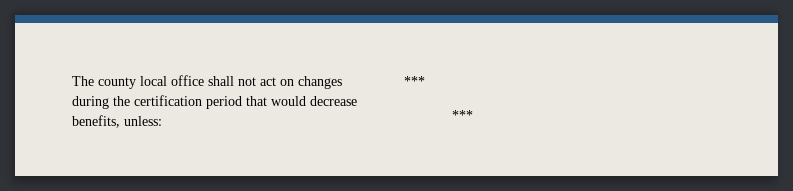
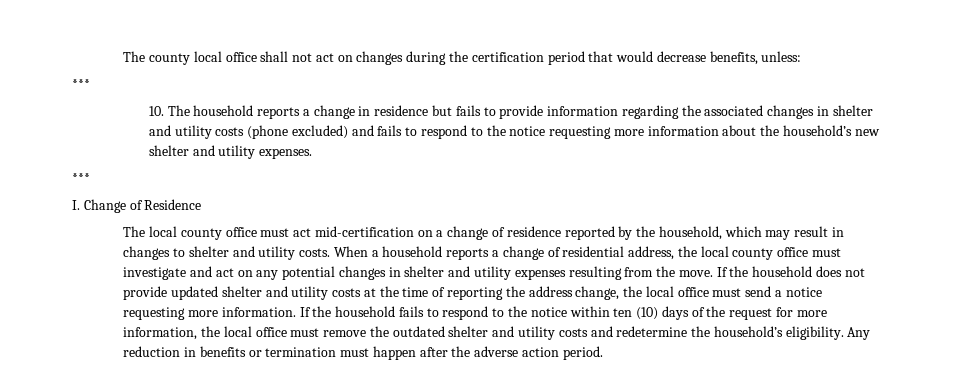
  The county local office shall not act on changes during the certification period that would decrease benefits, unless:
  ***
+ 10. The household reports a change in residence but fails to provide information regarding the associated changes in shelter and utility costs (phone excluded) and fails to respond to the notice requesting more information about the household’s new shelter and utility expenses.
  ***
+ I. Change of Residence
+ The local county office must act mid-certification on a change of residence reported by the household, which may result in changes to shelter and utility costs. When a household reports a change of residential address, the local county office must investigate and act on any potential changes in shelter and utility expenses resulting from the move. If the household does not provide updated shelter and utility costs at the time of reporting the address change, the local office must send a notice requesting more information. If the household fails to respond to the notice within ten (10) days of the request for more information, the local office must remove the outdated shelter and utility costs and redetermine the household’s eligibility. Any reduction in benefits or termination must happen after the adverse action period.

